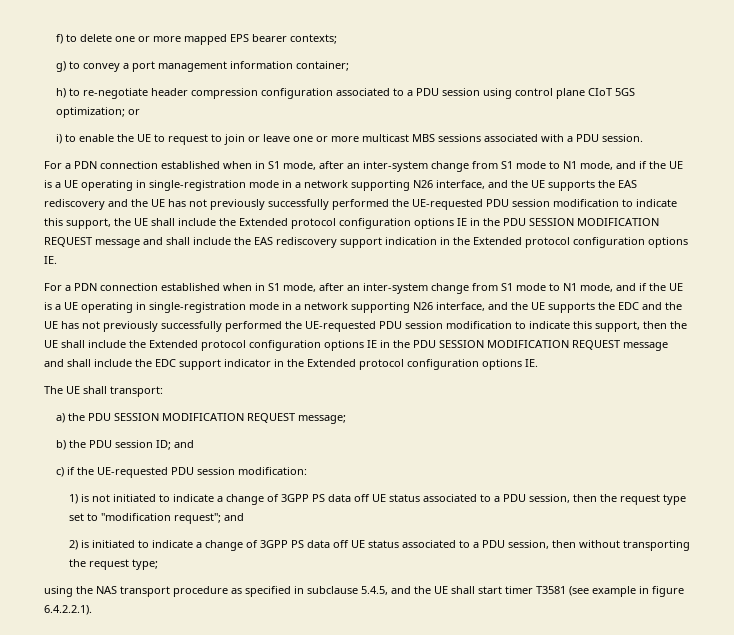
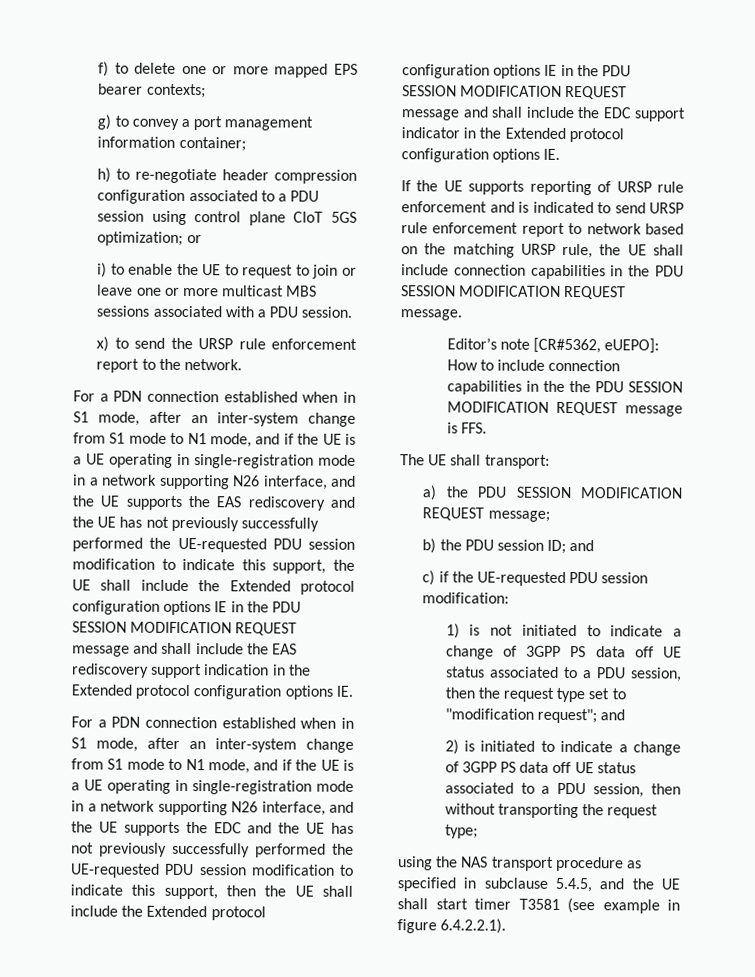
+ x) to send the URSP rule enforcement report to the network.
+ If the UE supports reporting of URSP rule enforcement and is indicated to send URSP rule enforcement report to network based on the matching URSP rule, the UE shall include connection capabilities in the PDU SESSION MODIFICATION REQUEST message.
+ Editor’s note [CR#5362, eUEPO]: How to include connection capabilities in the the PDU SESSION MODIFICATION REQUEST message is FFS.

